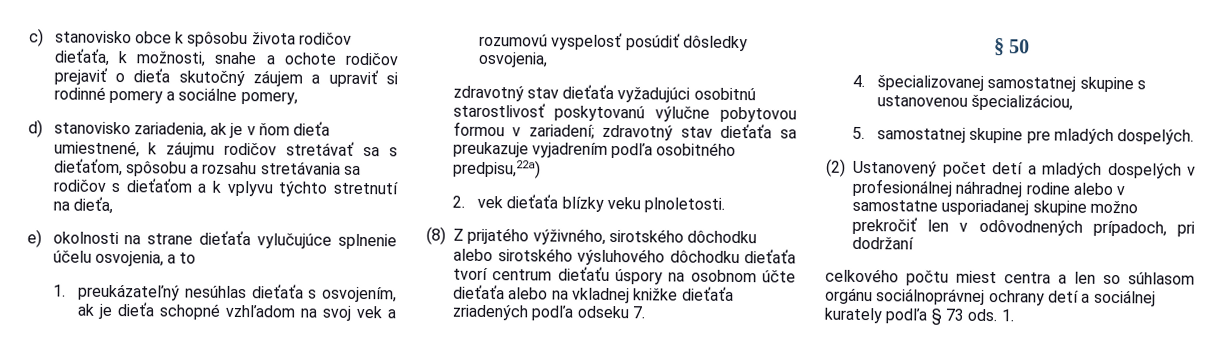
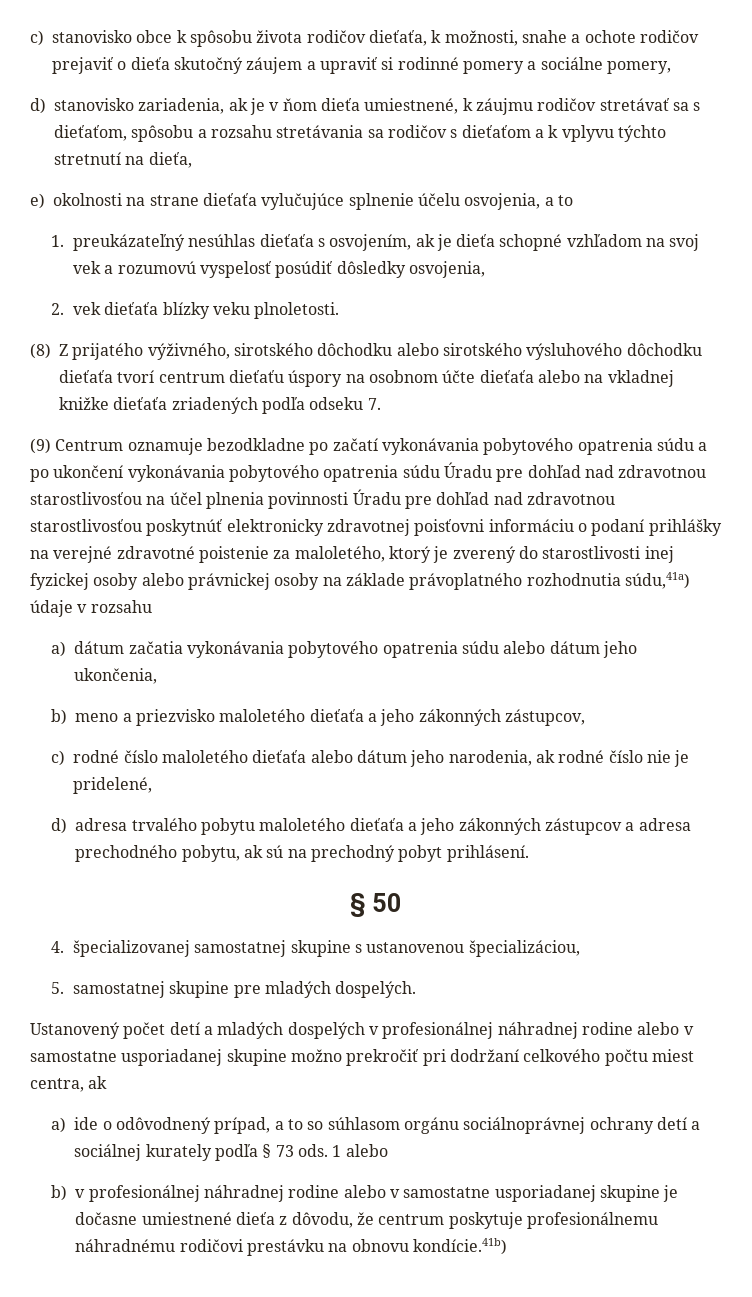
- zdravotný stav dieťaťa vyžadujúci osobitnú starostlivosť poskytovanú výlučne pobytovou formou v zariadení; zdravotný stav dieťaťa sa preukazuje vyjadrením podľa osobitného predpisu,22a)
+ (9) Centrum oznamuje bezodkladne po začatí vykonávania pobytového opatrenia súdu a po ukončení vykonávania pobytového opatrenia súdu Úradu pre dohľad nad zdravotnou starostlivosťou na účel plnenia povinnosti Úradu pre dohľad nad zdravotnou starostlivosťou poskytnúť elektronicky zdravotnej poisťovni informáciu o podaní prihlášky na verejné zdravotné poistenie za maloletého, ktorý je zverený do starostlivosti inej fyzickej osoby alebo právnickej osoby na základe právoplatného rozhodnutia súdu,41a) údaje v rozsahu
+ a) dátum začatia vykonávania pobytového opatrenia súdu alebo dátum jeho ukončenia,
+ b) meno a priezvisko maloletého dieťaťa a jeho zákonných zástupcov,
+ c) rodné číslo maloletého dieťaťa alebo dátum jeho narodenia, ak rodné číslo nie je pridelené,
+ d) adresa trvalého pobytu maloletého dieťaťa a jeho zákonných zástupcov a adresa prechodného pobytu, ak sú na prechodný pobyt prihlásení.
- (2) Ustanovený počet detí a mladých dospelých v profesionálnej náhradnej rodine alebo v samostatne usporiadanej skupine možno prekročiť len v odôvodnených prípadoch, pri dodržaní
- celkového počtu miest centra a len so súhlasom orgánu sociálnoprávnej ochrany detí a sociálnej kurately podľa § 73 ods. 1.
+ Ustanovený počet detí a mladých dospelých v profesionálnej náhradnej rodine alebo v samostatne usporiadanej skupine možno prekročiť pri dodržaní celkového počtu miest centra, ak
+ a) ide o odôvodnený prípad, a to so súhlasom orgánu sociálnoprávnej ochrany detí a sociálnej kurately podľa § 73 ods. 1 alebo
+ b) v profesionálnej náhradnej rodine alebo v samostatne usporiadanej skupine je dočasne umiestnené dieťa z dôvodu, že centrum poskytuje profesionálnemu náhradnému rodičovi prestávku na obnovu kondície.41b)

